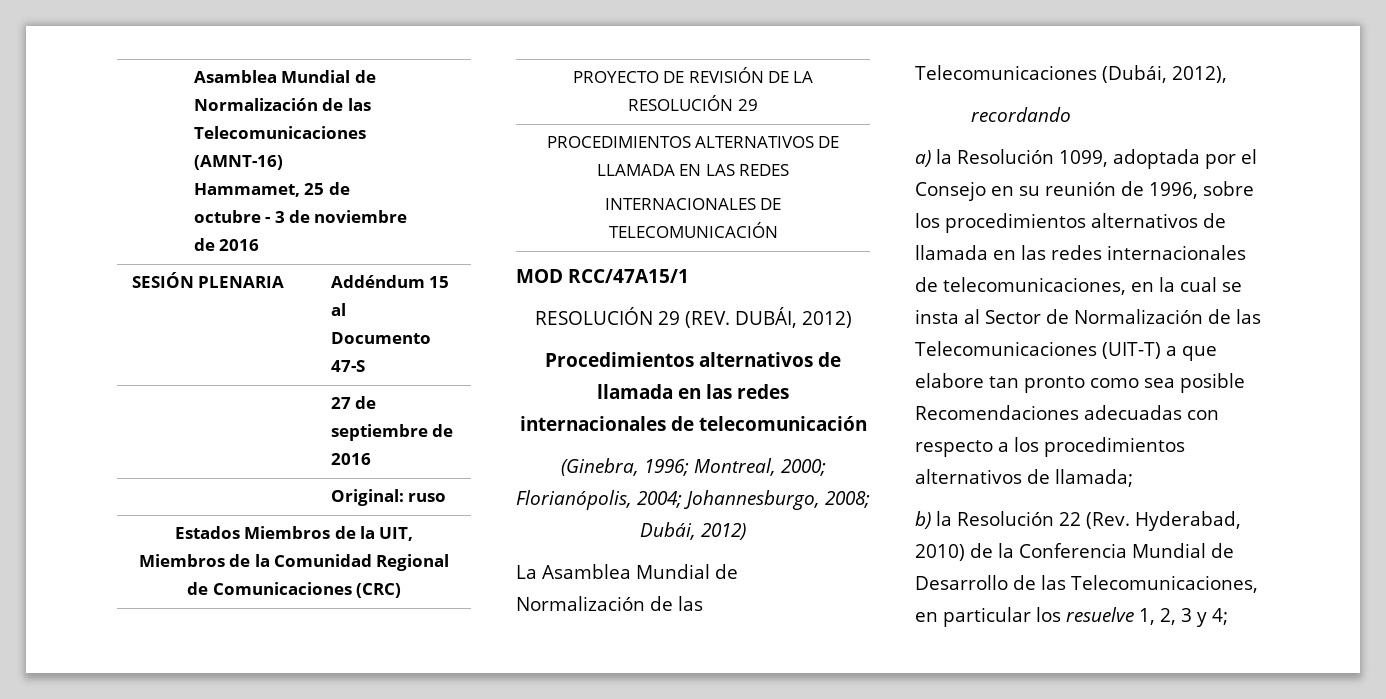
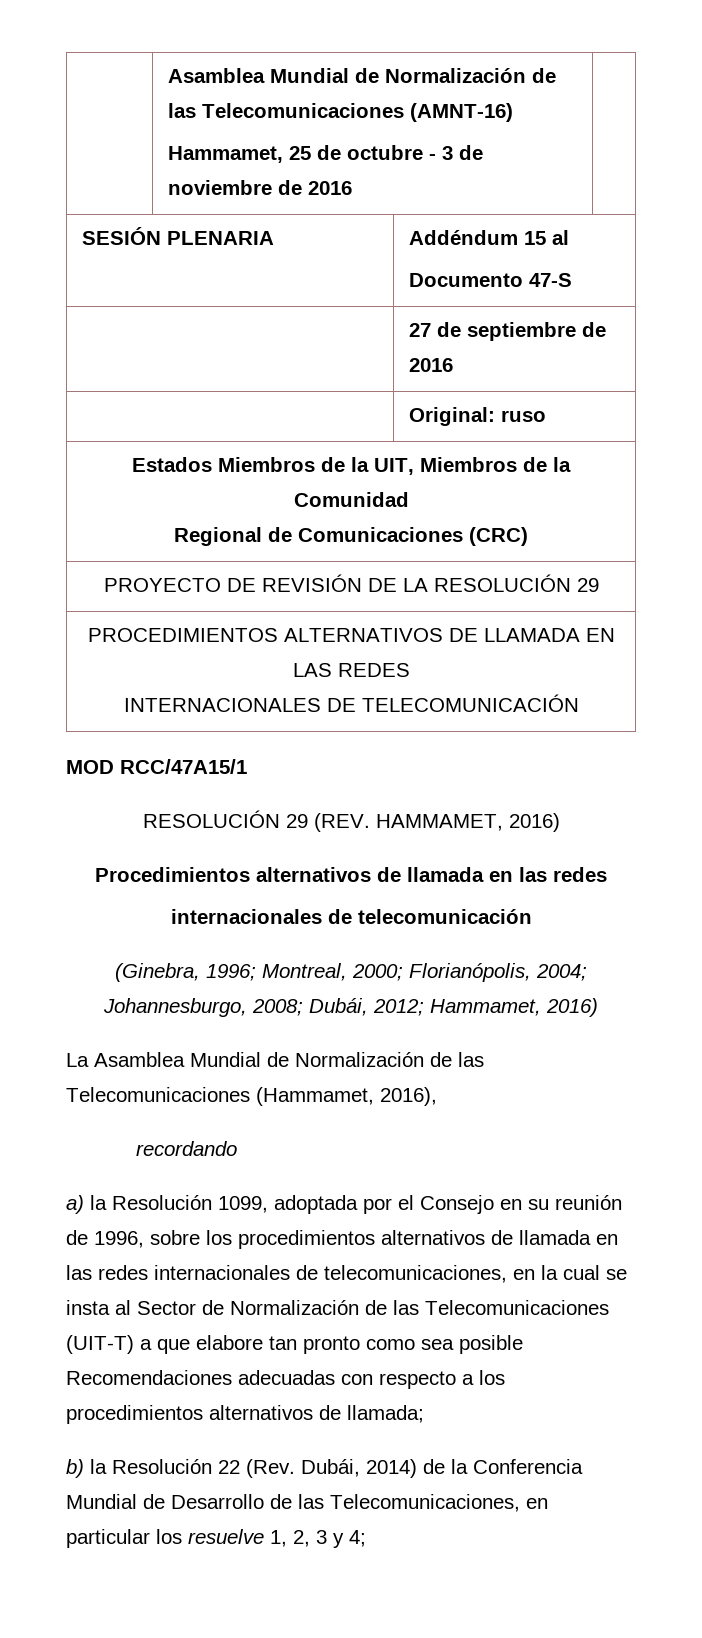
- Estados Miembros de la UIT, Miembros de la Comunidad Regional de Comunicaciones (CRC)
+ Estados Miembros de la UIT, Miembros de la Comunidad
+ Regional de Comunicaciones (CRC)
- RESOLUCIÓN 29 (REV. DUBÁI, 2012)
+ RESOLUCIÓN 29 (REV. HAMMAMET, 2016)
- (Ginebra, 1996; Montreal, 2000; Florianópolis, 2004; Johannesburgo, 2008; Dubái, 2012)
+ (Ginebra, 1996; Montreal, 2000; Florianópolis, 2004; Johannesburgo, 2008; Dubái, 2012; Hammamet, 2016)
- La Asamblea Mundial de Normalización de las Telecomunicaciones (Dubái, 2012),
+ La Asamblea Mundial de Normalización de las Telecomunicaciones (Hammamet, 2016),
- b) la Resolución 22 (Rev. Hyderabad, 2010) de la Conferencia Mundial de Desarrollo de las Telecomunicaciones, en particular los resuelve 1, 2, 3 y 4;
+ b) la Resolución 22 (Rev. Dubái, 2014) de la Conferencia Mundial de Desarrollo de las Telecomunicaciones, en particular los resuelve 1, 2, 3 y 4;

